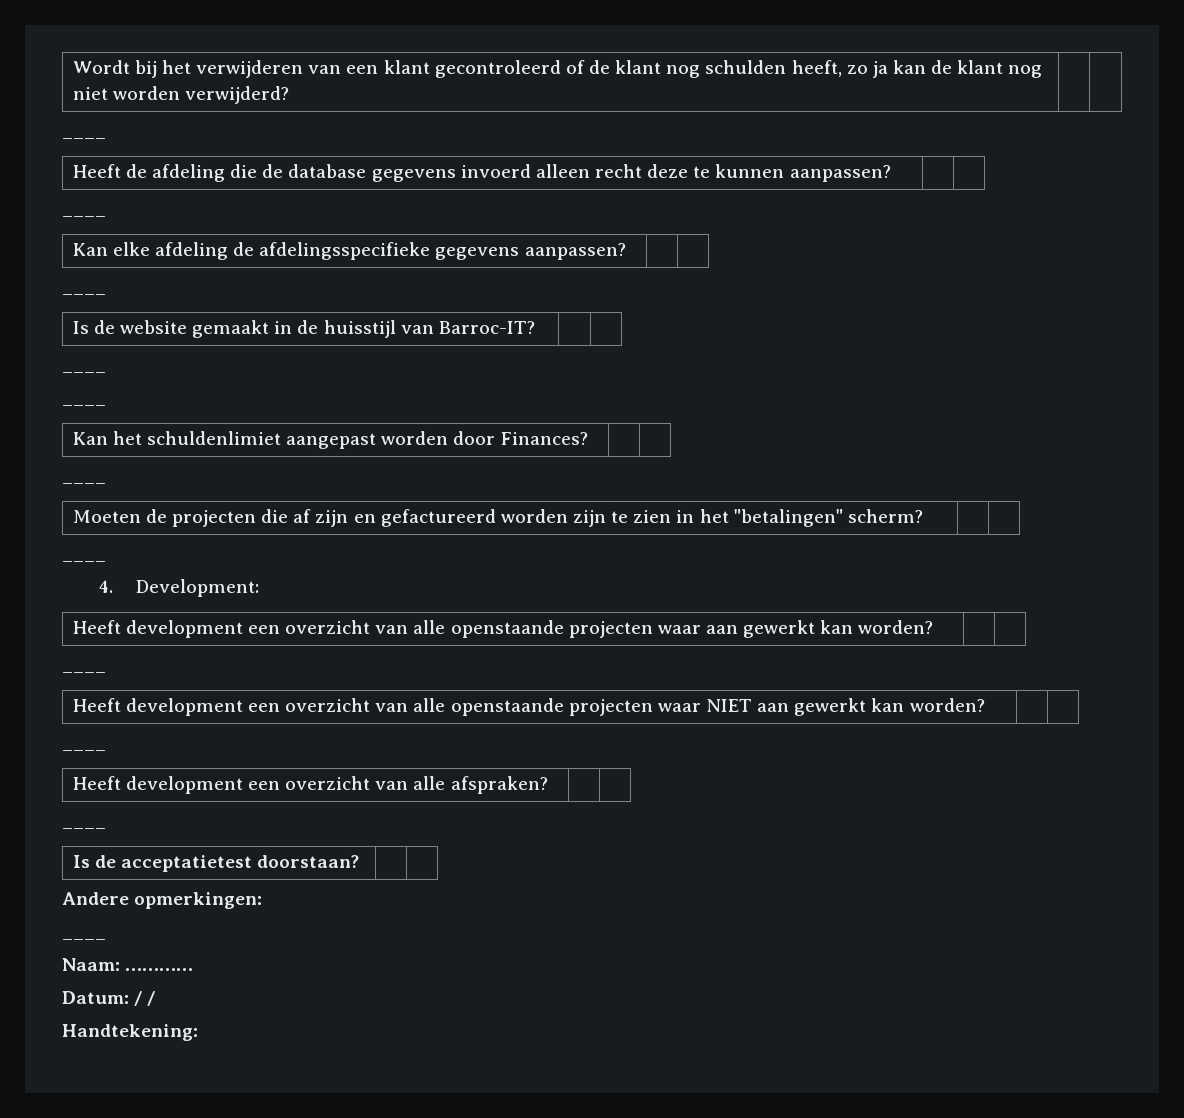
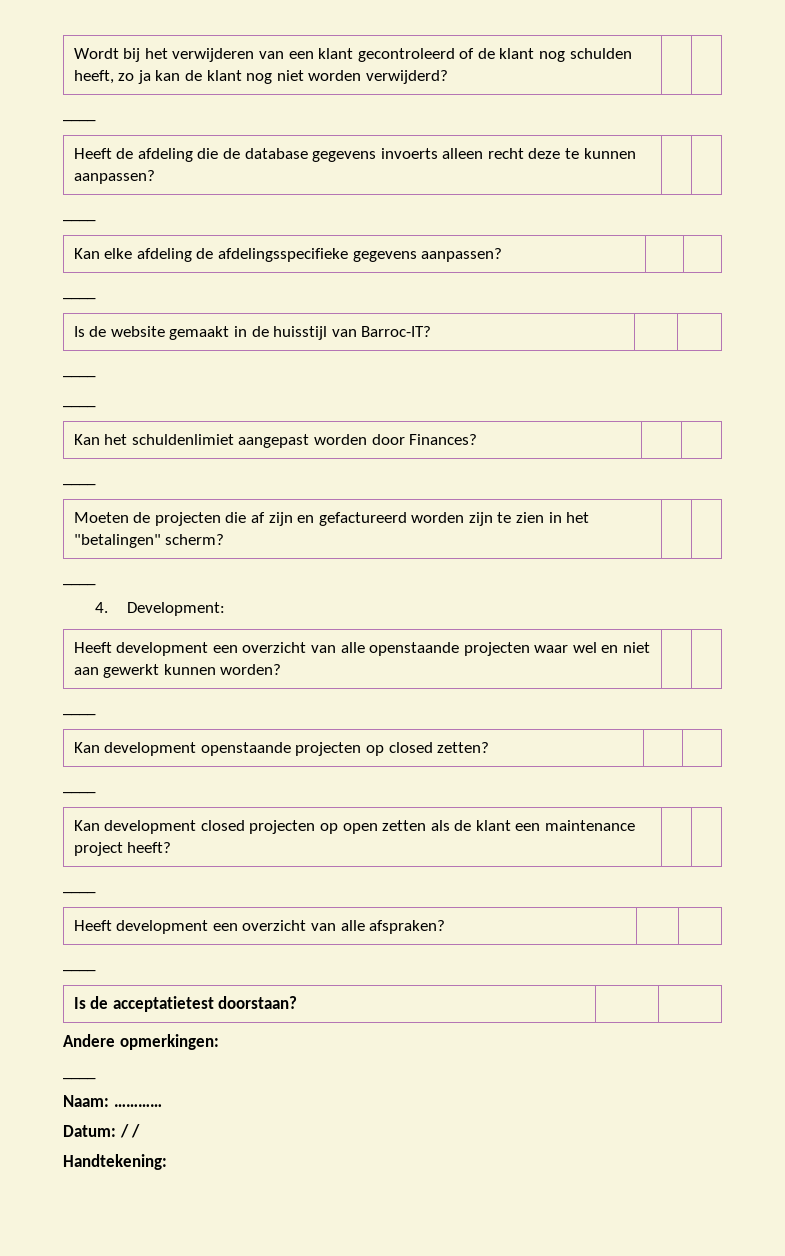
- Heeft de afdeling die de database gegevens invoerd alleen recht deze te kunnen aanpassen? | |
+ Heeft de afdeling die de database gegevens invoerts alleen recht deze te kunnen aanpassen? | |
- Heeft development een overzicht van alle openstaande projecten waar aan gewerkt kan worden? | |
+ Heeft development een overzicht van alle openstaande projecten waar wel en niet aan gewerkt kunnen worden? | |
  ____
- Heeft development een overzicht van alle openstaande projecten waar NIET aan gewerkt kan worden? | |
+ Kan development openstaande projecten op closed zetten? | |
+ ____
+ Kan development closed projecten op open zetten als de klant een maintenance project heeft? | |

